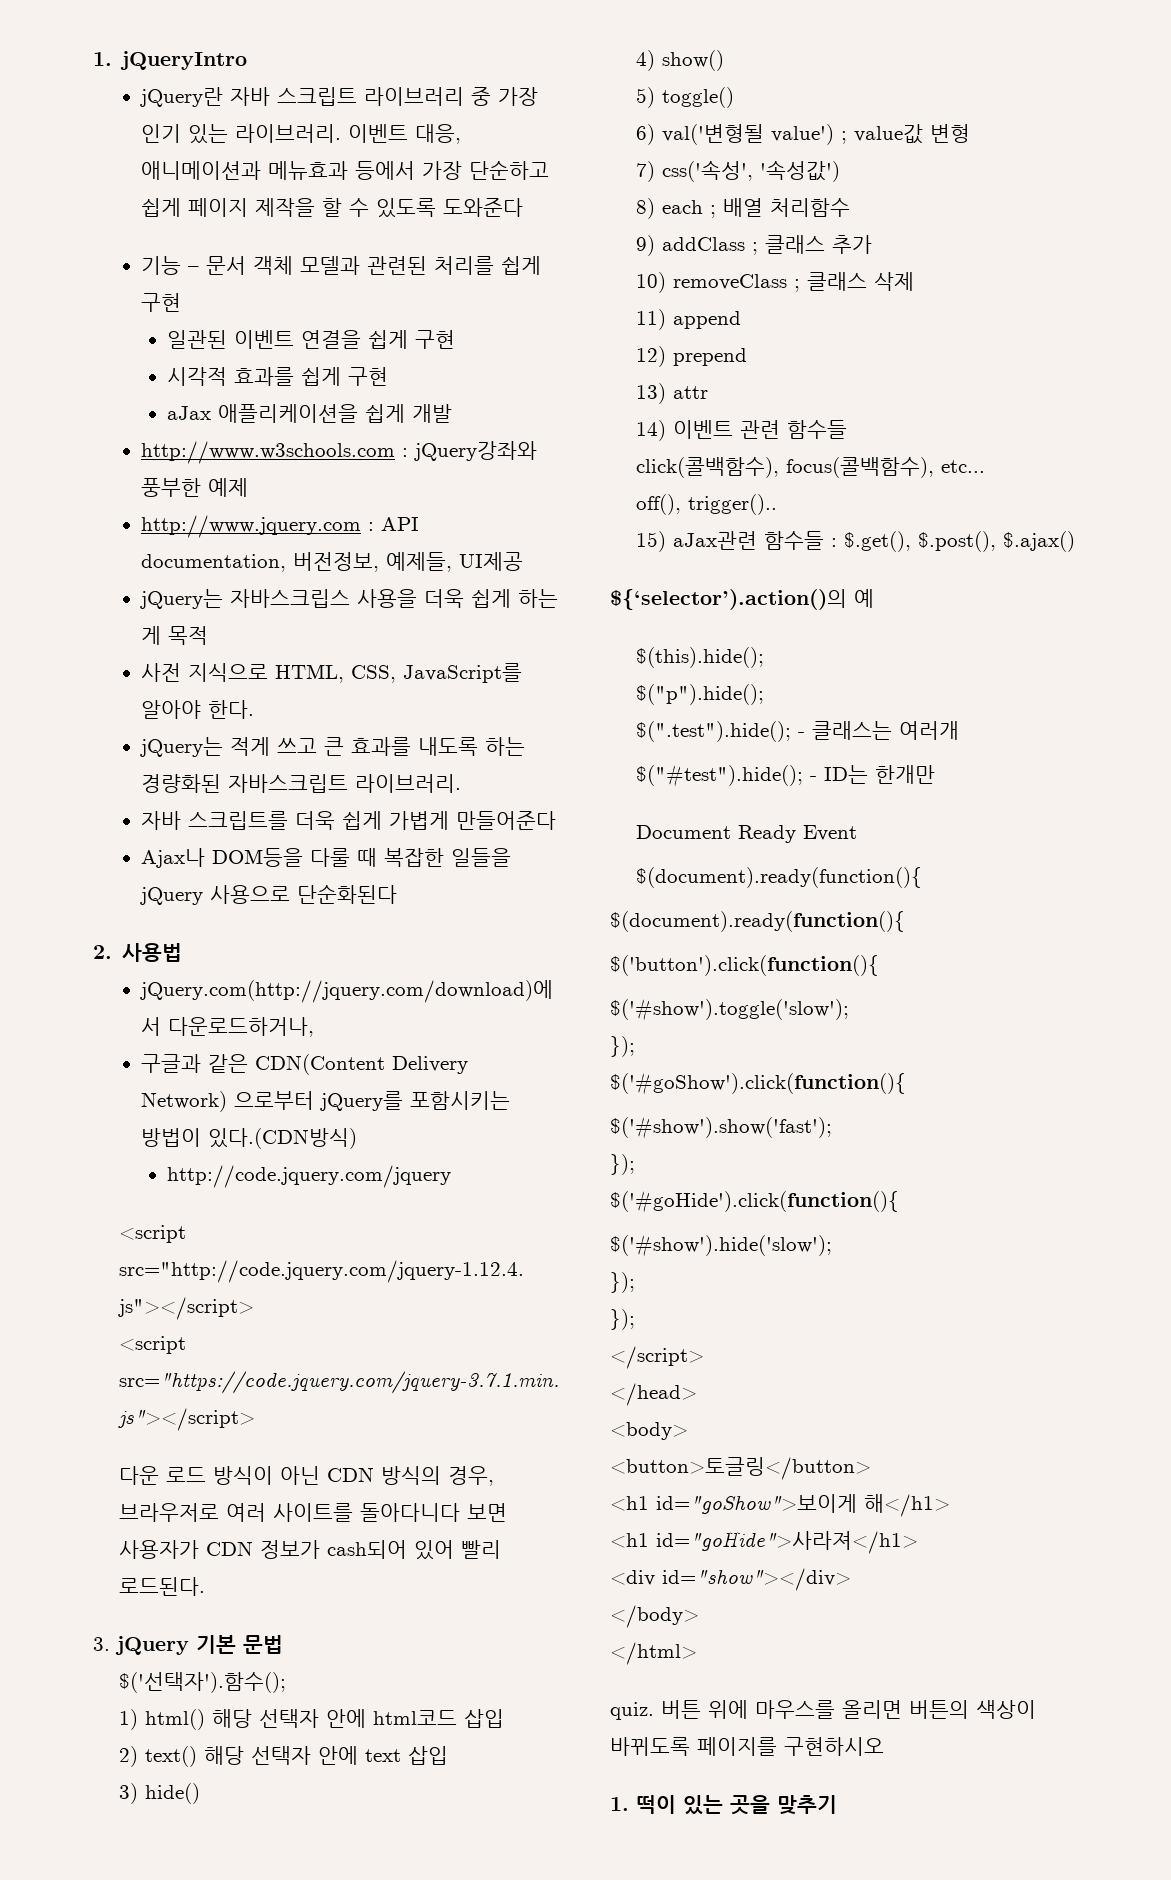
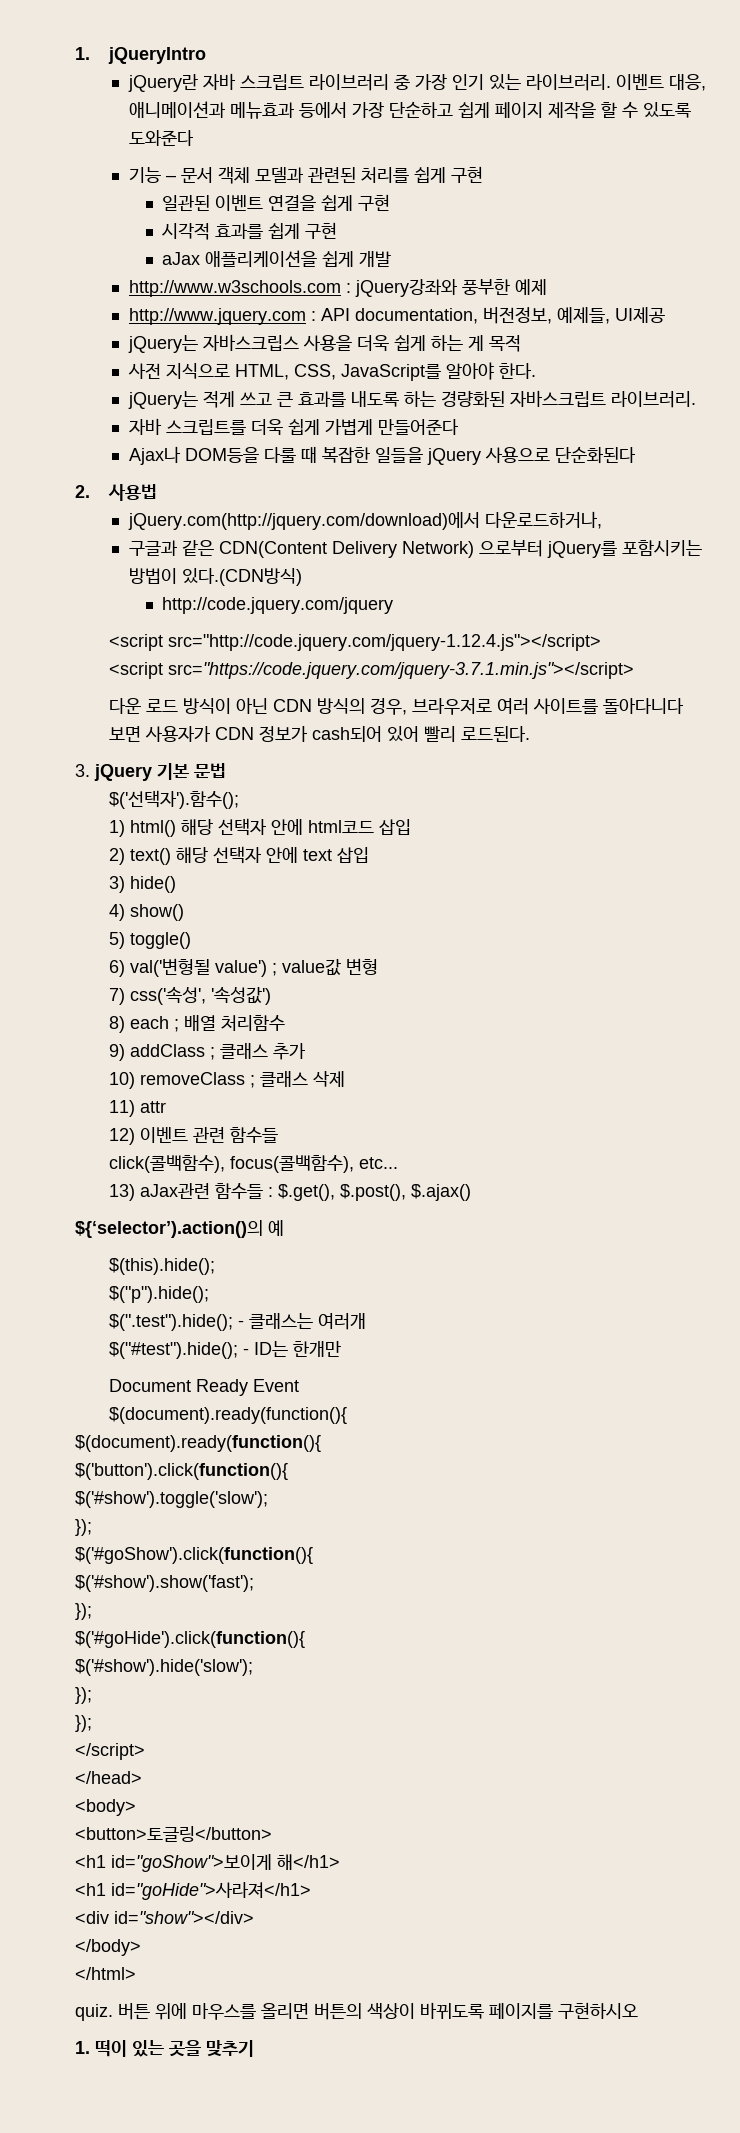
- 11) append
+ 11) attr
- 12) prepend
- 13) attr
- 14) 이벤트 관련 함수들
+ 12) 이벤트 관련 함수들
- off(), trigger()..
- 15) aJax관련 함수들 : $.get(), $.post(), $.ajax()
+ 13) aJax관련 함수들 : $.get(), $.post(), $.ajax()

